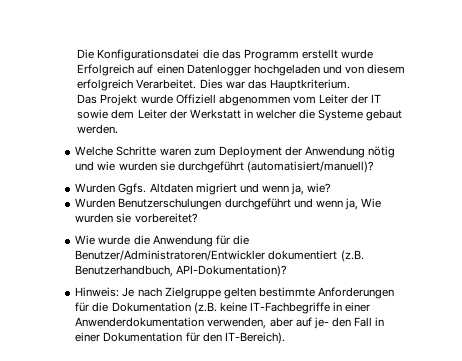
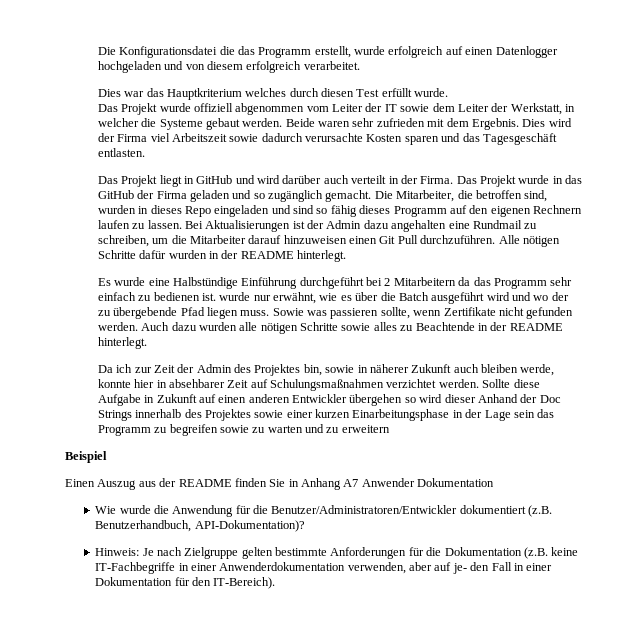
- Die Konfigurationsdatei die das Programm erstellt wurde Erfolgreich auf einen Datenlogger hochgeladen und von diesem erfolgreich Verarbeitet. Dies war das Hauptkriterium.
- Das Projekt wurde Offiziell abgenommen vom Leiter der IT sowie dem Leiter der Werkstatt in welcher die Systeme gebaut werden.
- Welche Schritte waren zum Deployment der Anwendung nötig und wie wurden sie durchgeführt (automatisiert/manuell)?
- Wurden Ggfs. Altdaten migriert und wenn ja, wie?
- Wurden Benutzerschulungen durchgeführt und wenn ja, Wie wurden sie vorbereitet?
+ Die Konfigurationsdatei die das Programm erstellt, wurde erfolgreich auf einen Datenlogger hochgeladen und von diesem erfolgreich verarbeitet.
+ Dies war das Hauptkriterium welches durch diesen Test erfüllt wurde.
+ Das Projekt wurde offiziell abgenommen vom Leiter der IT sowie dem Leiter der Werkstatt, in welcher die Systeme gebaut werden. Beide waren sehr zufrieden mit dem Ergebnis. Dies wird der Firma viel Arbeitszeit sowie dadurch verursachte Kosten sparen und das Tagesgeschäft entlasten.
+ Das Projekt liegt in GitHub und wird darüber auch verteilt in der Firma. Das Projekt wurde in das GitHub der Firma geladen und so zugänglich gemacht. Die Mitarbeiter, die betroffen sind, wurden in dieses Repo eingeladen und sind so fähig dieses Programm auf den eigenen Rechnern laufen zu lassen. Bei Aktualisierungen ist der Admin dazu angehalten eine Rundmail zu schreiben, um die Mitarbeiter darauf hinzuweisen einen Git Pull durchzuführen. Alle nötigen Schritte dafür wurden in der README hinterlegt.
+ Es wurde eine Halbstündige Einführung durchgeführt bei 2 Mitarbeitern da das Programm sehr einfach zu bedienen ist. wurde nur erwähnt, wie es über die Batch ausgeführt wird und wo der zu übergebende Pfad liegen muss. Sowie was passieren sollte, wenn Zertifikate nicht gefunden werden. Auch dazu wurden alle nötigen Schritte sowie alles zu Beachtende in der README hinterlegt.
+ Da ich zur Zeit der Admin des Projektes bin, sowie in näherer Zukunft auch bleiben werde, konnte hier in absehbarer Zeit auf Schulungsmaßnahmen verzichtet werden. Sollte diese Aufgabe in Zukunft auf einen anderen Entwickler übergehen so wird dieser Anhand der Doc Strings innerhalb des Projektes sowie einer kurzen Einarbeitungsphase in der Lage sein das Programm zu begreifen sowie zu warten und zu erweitern
+ Beispiel
+ Einen Auszug aus der README finden Sie in Anhang A7 Anwender Dokumentation

